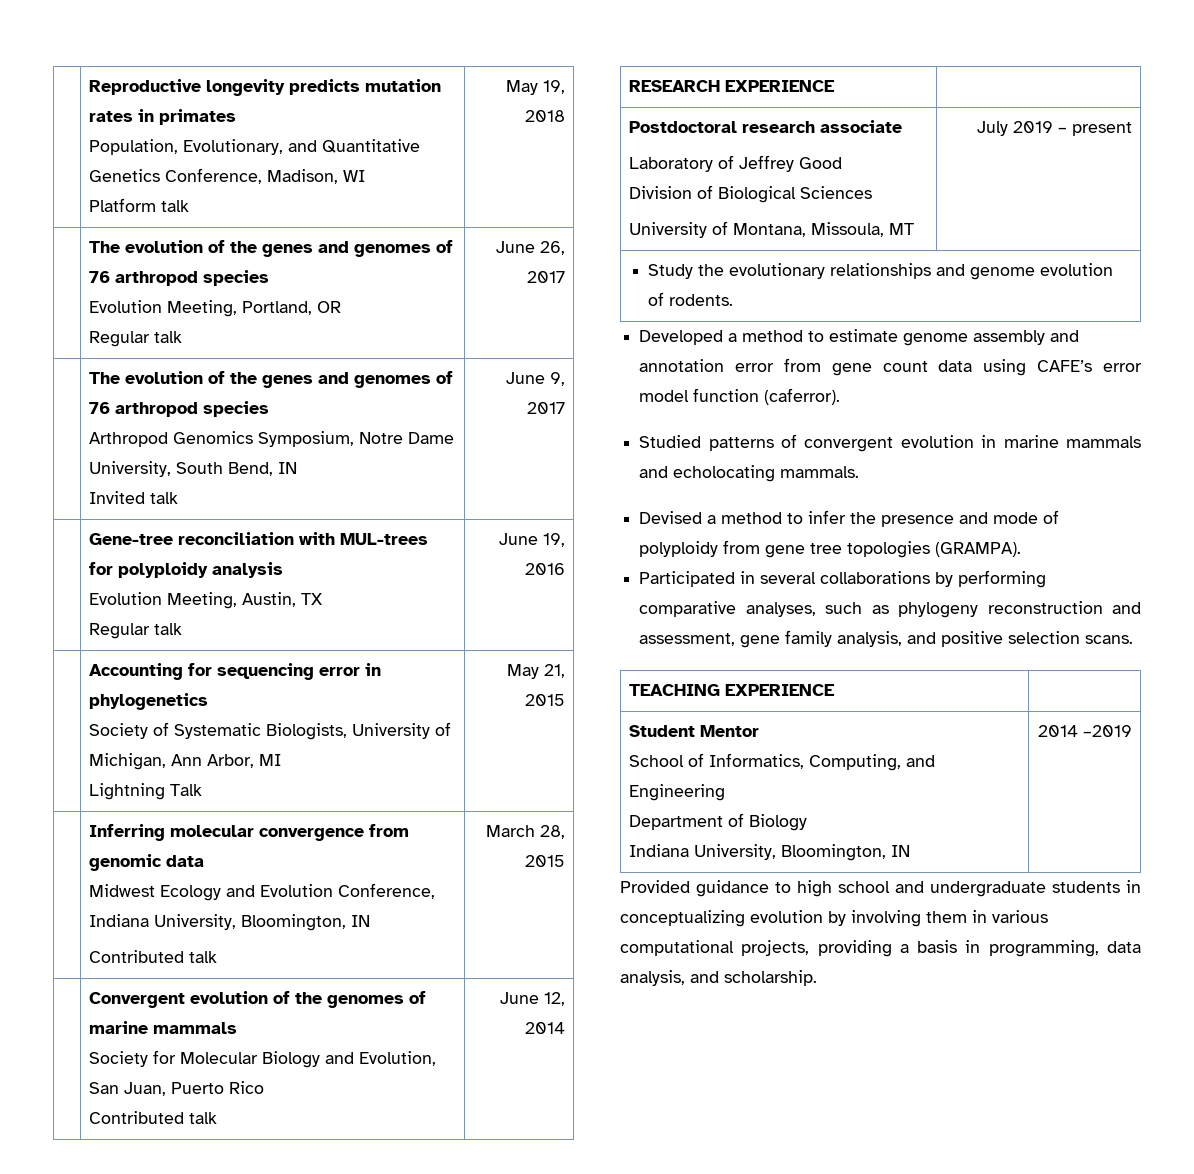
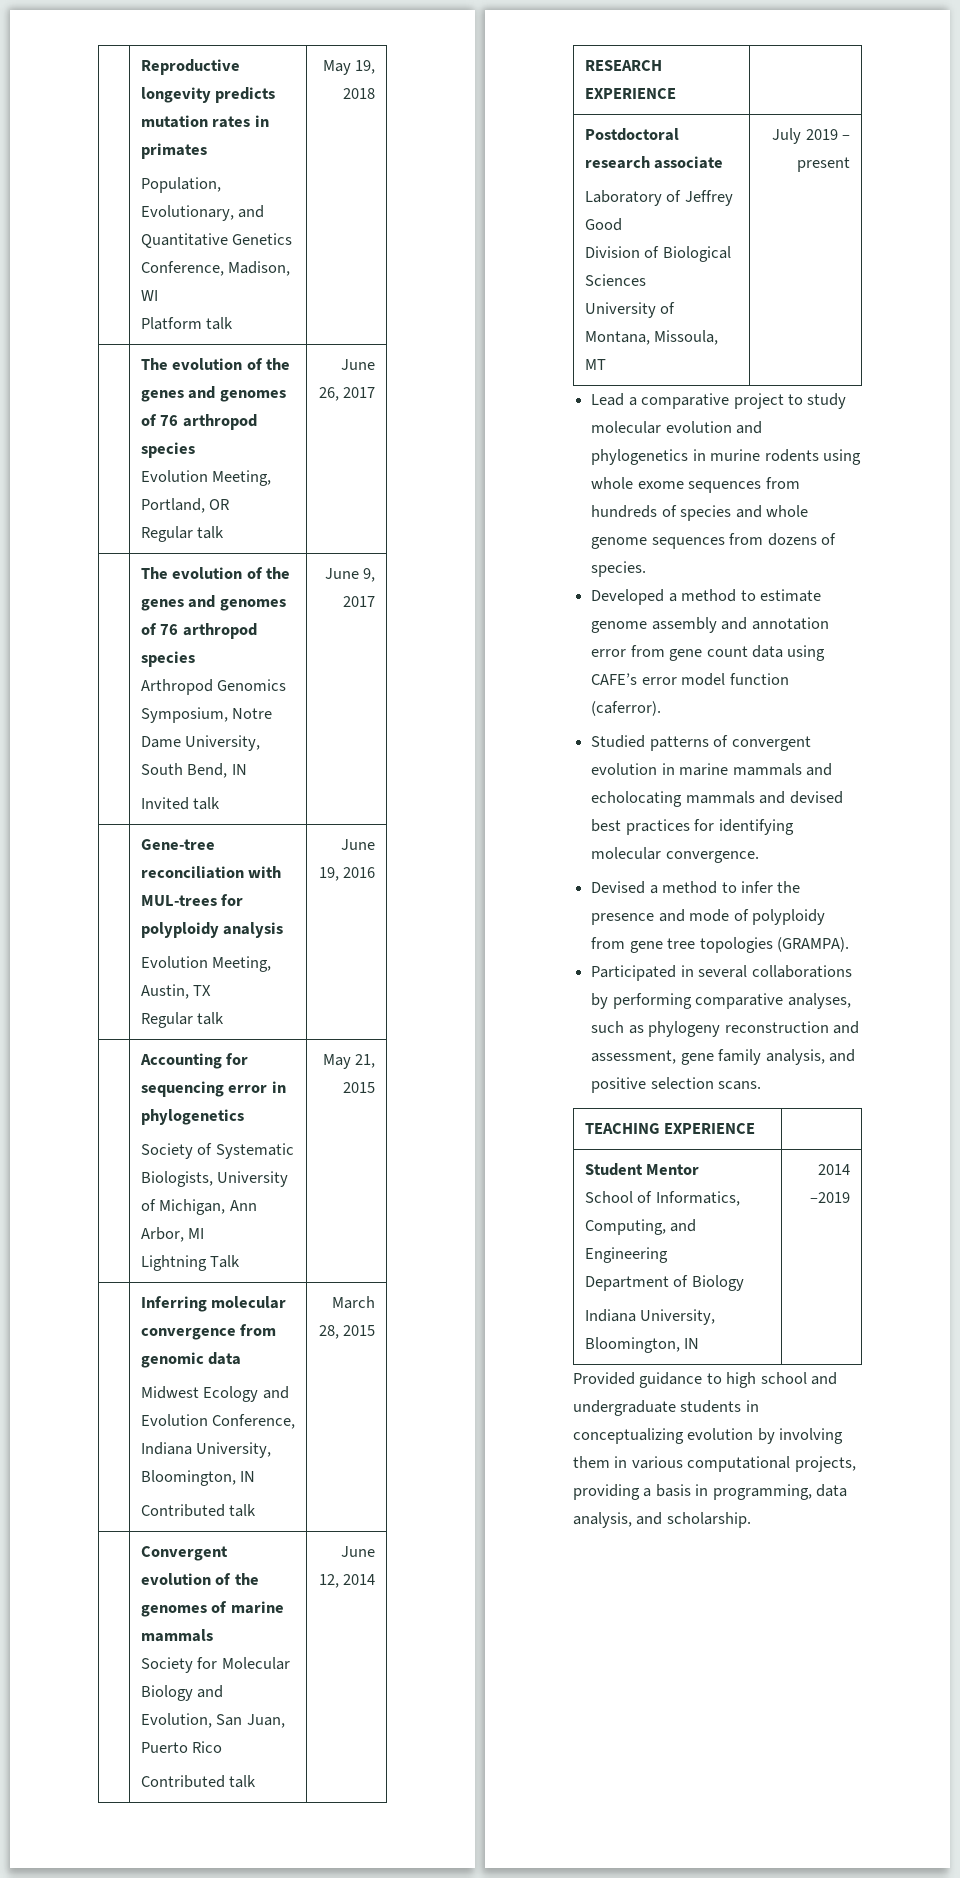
- Study the evolutionary relationships and genome evolution of rodents.
+ Lead a comparative project to study molecular evolution and phylogenetics in murine rodents using whole exome sequences from hundreds of species and whole genome sequences from dozens of species.
- Studied patterns of convergent evolution in marine mammals and echolocating mammals.
+ Studied patterns of convergent evolution in marine mammals and echolocating mammals and devised best practices for identifying molecular convergence.

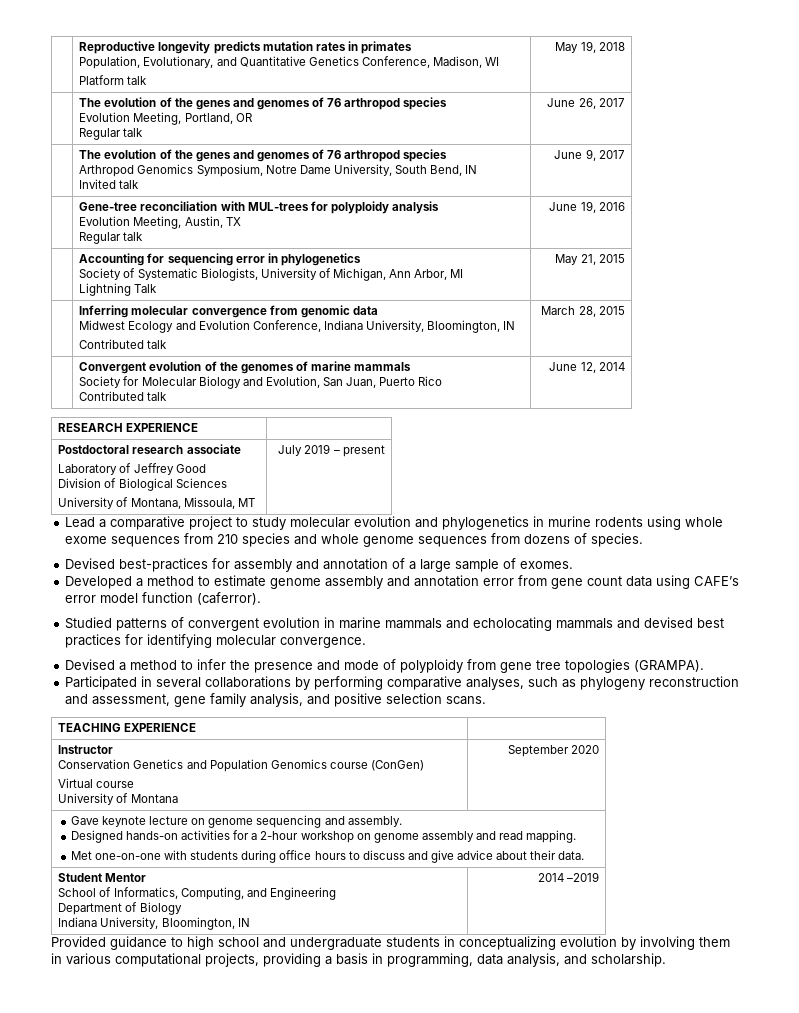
- Lead a comparative project to study molecular evolution and phylogenetics in murine rodents using whole exome sequences from hundreds of species and whole genome sequences from dozens of species.
+ Lead a comparative project to study molecular evolution and phylogenetics in murine rodents using whole exome sequences from 210 species and whole genome sequences from dozens of species.
+ Devised best-practices for assembly and annotation of a large sample of exomes.
+ Instructor
+ Conservation Genetics and Population Genomics course (ConGen)
+ Virtual course
+ University of Montana | September 2020
+ Gave keynote lecture on genome sequencing and assembly.
+ Designed hands-on activities for a 2-hour workshop on genome assembly and read mapping.
+ Met one-on-one with students during office hours to discuss and give advice about their data.

